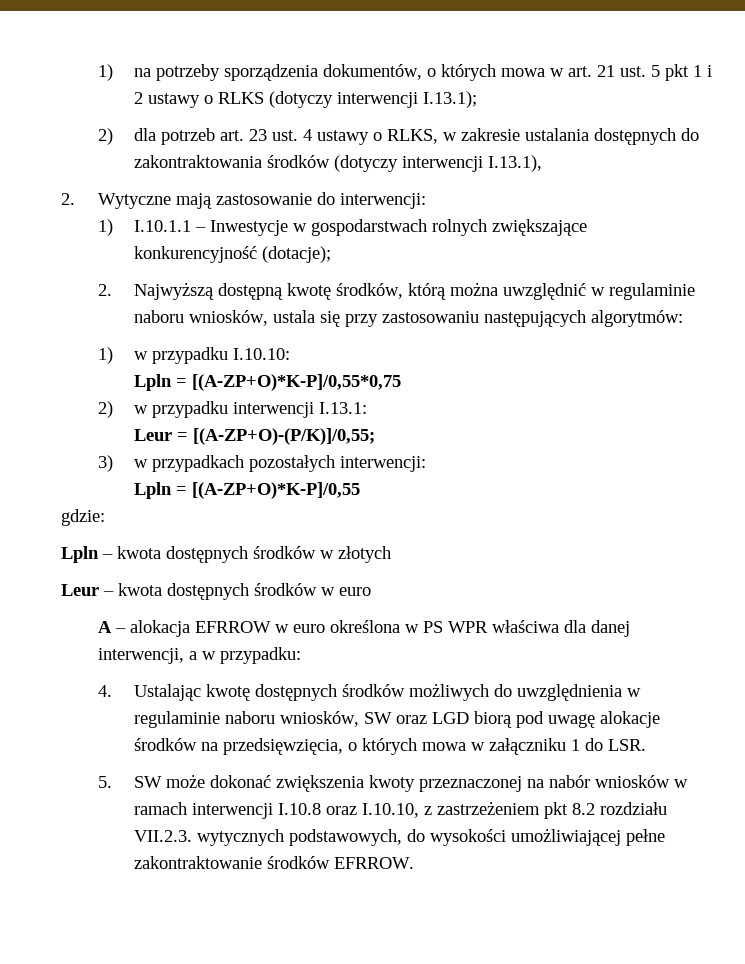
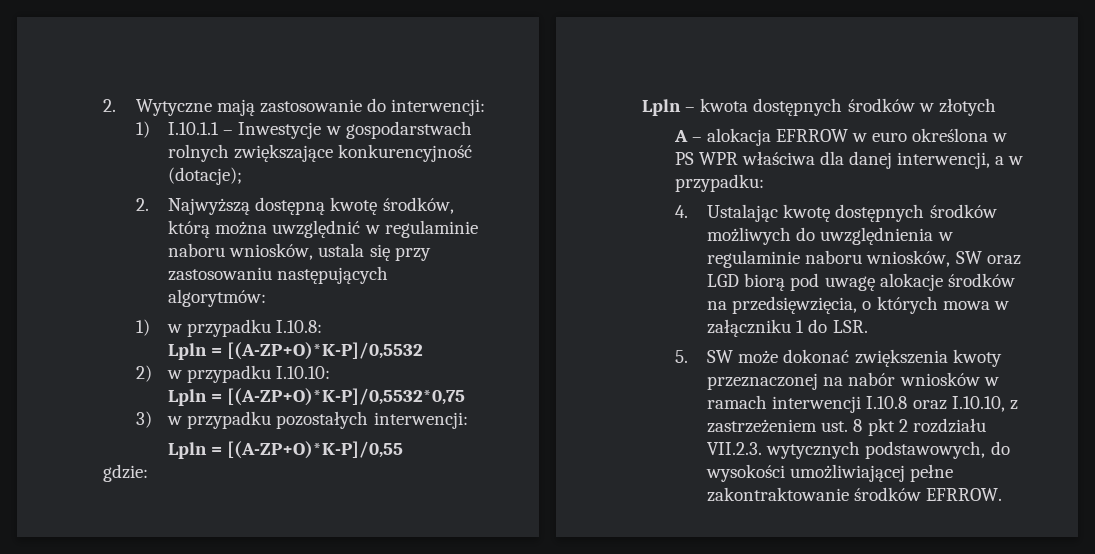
- 1) na potrzeby sporządzenia dokumentów, o których mowa w art. 21 ust. 5 pkt 1 i 2 ustawy o RLKS (dotyczy interwencji I.13.1);
- 2) dla potrzeb art. 23 ust. 4 ustawy o RLKS, w zakresie ustalania dostępnych do zakontraktowania środków (dotyczy interwencji I.13.1),
- 1) w przypadku I.10.10:
- Lpln = [(A-ZP+O)*K-P]/0,55*0,75
- 2) w przypadku interwencji I.13.1:
- Leur = [(A-ZP+O)-(P/K)]/0,55;
- 3) w przypadkach pozostałych interwencji:
+ 1) w przypadku I.10.8:
+ Lpln = [(A-ZP+O)*K-P]/0,5532
+ 2) w przypadku I.10.10:
+ Lpln = [(A-ZP+O)*K-P]/0,5532*0,75
+ 3) w przypadku pozostałych interwencji:
- Leur – kwota dostępnych środków w euro
- 5. SW może dokonać zwiększenia kwoty przeznaczonej na nabór wniosków w ramach interwencji I.10.8 oraz I.10.10, z zastrzeżeniem pkt 8.2 rozdziału VII.2.3. wytycznych podstawowych, do wysokości umożliwiającej pełne zakontraktowanie środków EFRROW.
+ 5. SW może dokonać zwiększenia kwoty przeznaczonej na nabór wniosków w ramach interwencji I.10.8 oraz I.10.10, z zastrzeżeniem ust. 8 pkt 2 rozdziału VII.2.3. wytycznych podstawowych, do wysokości umożliwiającej pełne zakontraktowanie środków EFRROW.

